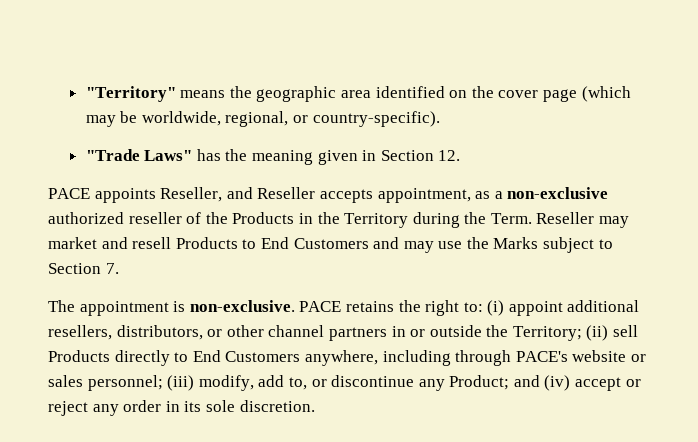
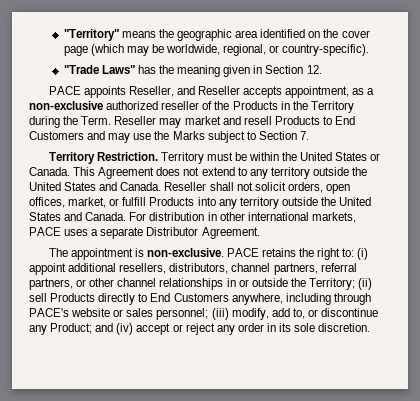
+ Territory Restriction. Territory must be within the United States or Canada. This Agreement does not extend to any territory outside the United States and Canada. Reseller shall not solicit orders, open offices, market, or fulfill Products into any territory outside the United States and Canada. For distribution in other international markets, PACE uses a separate Distributor Agreement.
- PACE retains the right to: (i) appoint additional resellers, distributors, or other channel partners in or outside the Territory; (ii) sell Products directly to End Customers anywhere, including through PACE's website or sales personnel; (iii) modify, add to, or discontinue any Product; and (iv) accept or reject any order in its sole discretion.
+ PACE retains the right to: (i) appoint additional resellers, distributors, channel partners, referral partners, or other channel relationships in or outside the Territory; (ii) sell Products directly to End Customers anywhere, including through PACE's website or sales personnel; (iii) modify, add to, or discontinue any Product; and (iv) accept or reject any order in its sole discretion.

